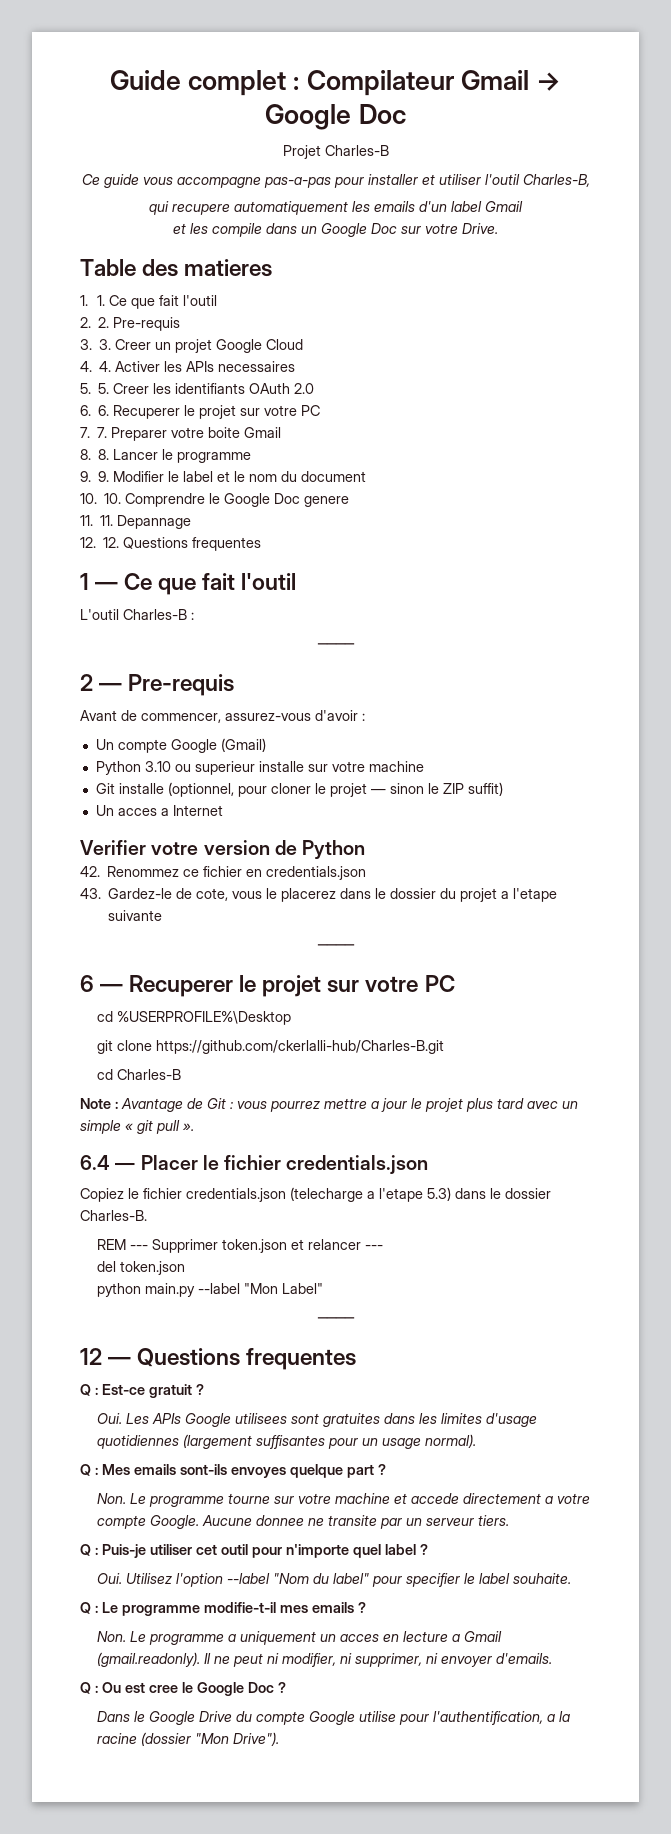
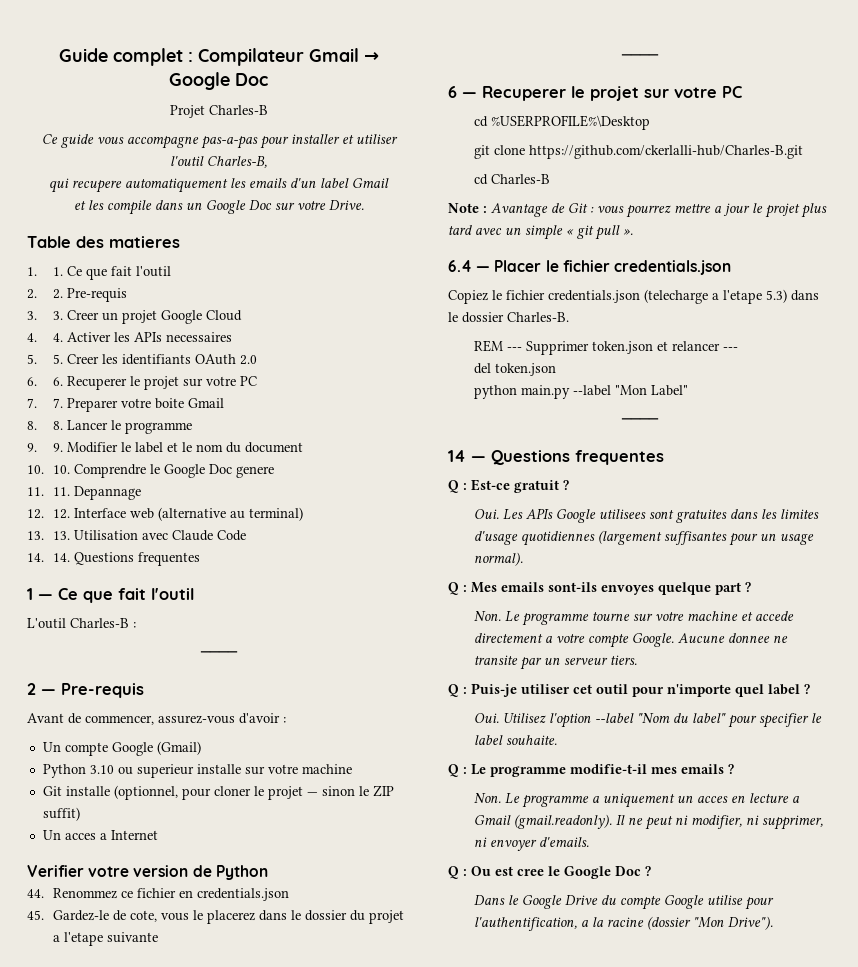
- 12. 12. Questions frequentes
+ 12. 12. Interface web (alternative au terminal)
+ 13. 13. Utilisation avec Claude Code
+ 14. 14. Questions frequentes
- 42. Renommez ce fichier en credentials.json
+ 44. Renommez ce fichier en credentials.json
- 43. Gardez-le de cote, vous le placerez dans le dossier du projet a l'etape suivante
+ 45. Gardez-le de cote, vous le placerez dans le dossier du projet a l'etape suivante
- 12 — Questions frequentes
+ 14 — Questions frequentes

